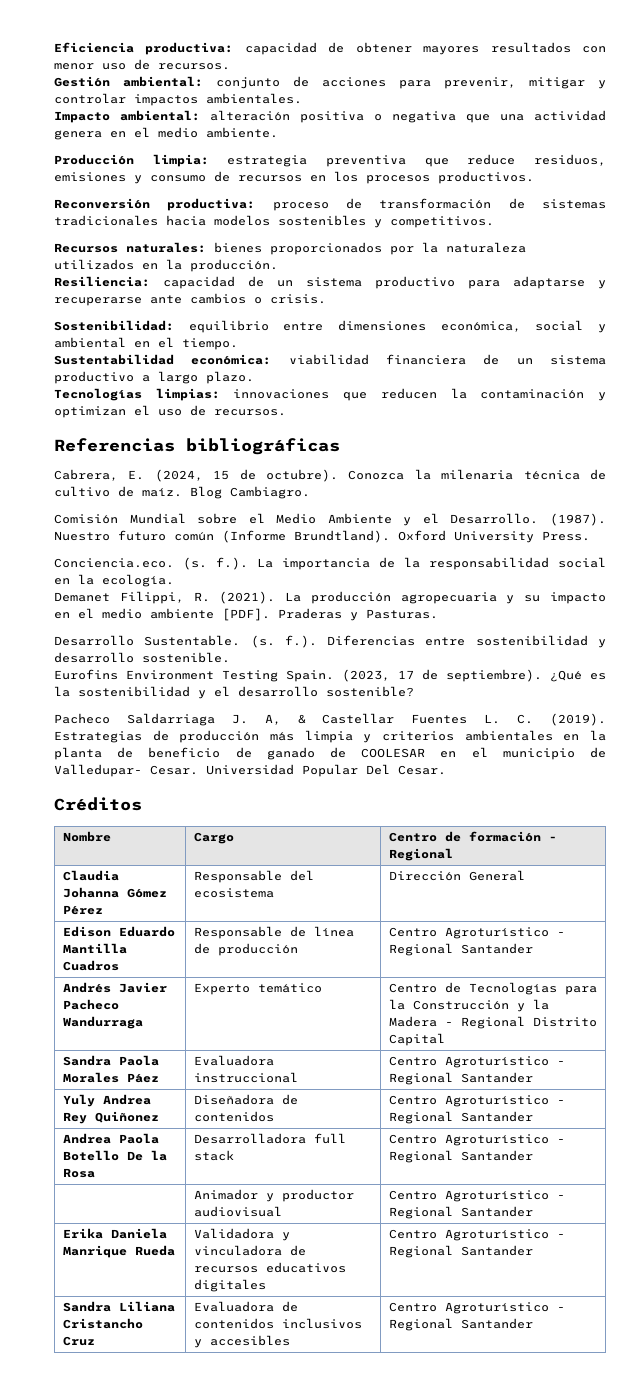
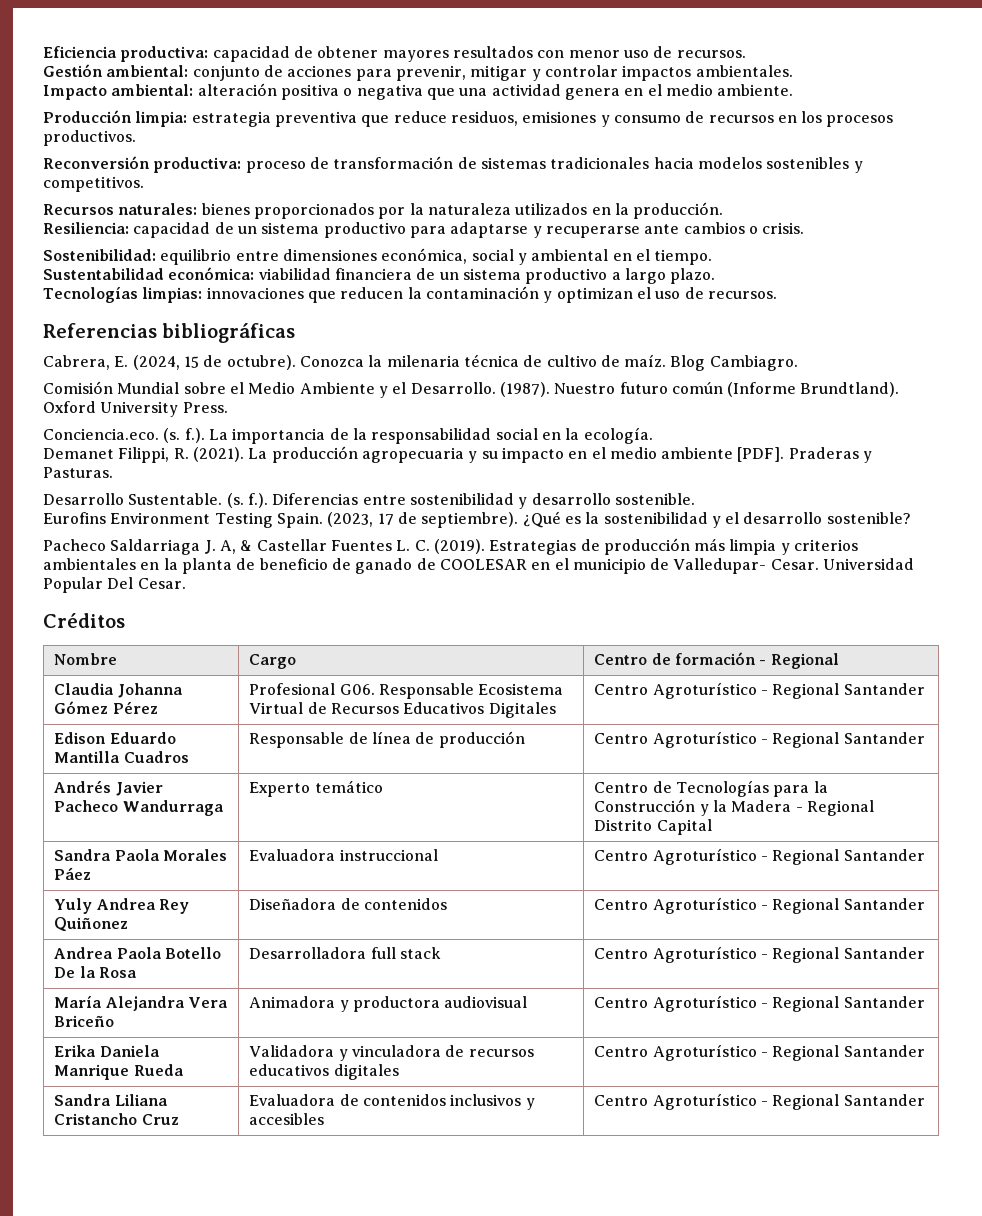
- Claudia Johanna Gómez Pérez | Responsable del ecosistema | Dirección General
+ Claudia Johanna Gómez Pérez | Profesional G06. Responsable Ecosistema Virtual de Recursos Educativos Digitales | Centro Agroturístico - Regional Santander
- | Animador y productor audiovisual | Centro Agroturístico - Regional Santander
+ María Alejandra Vera Briceño | Animadora y productora audiovisual | Centro Agroturístico - Regional Santander

